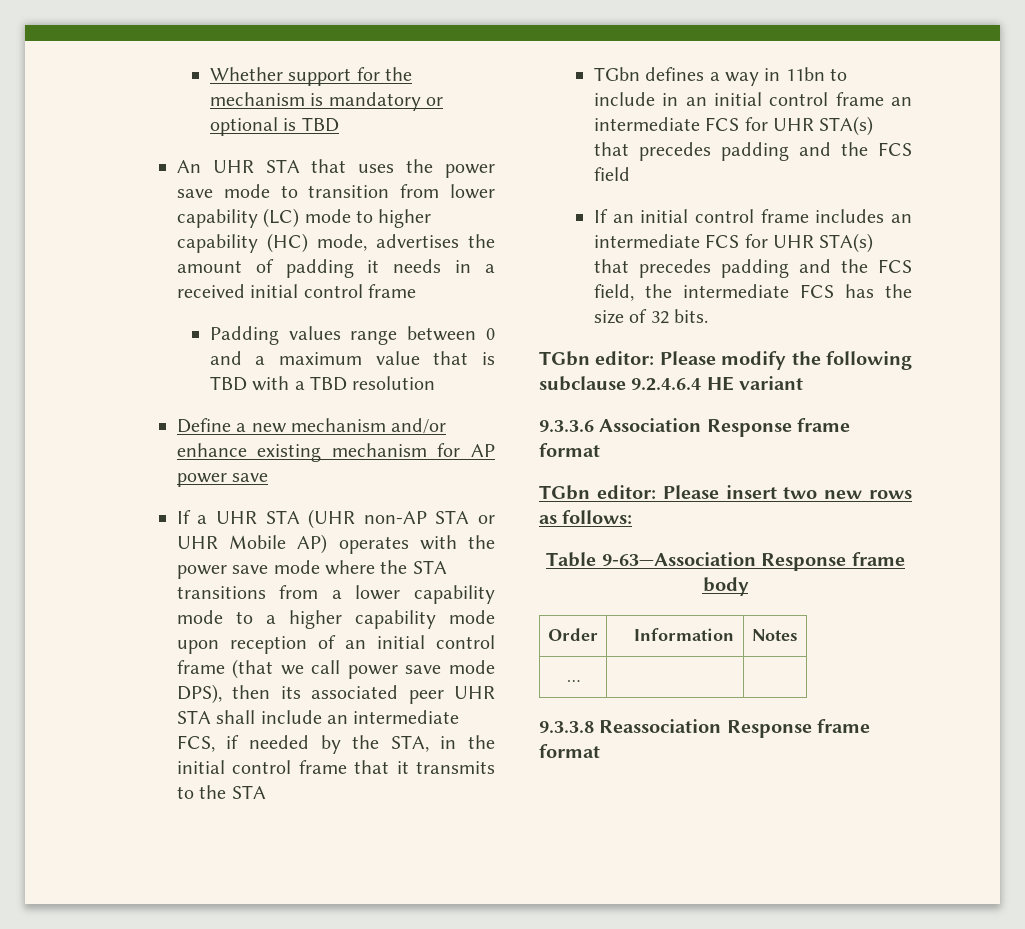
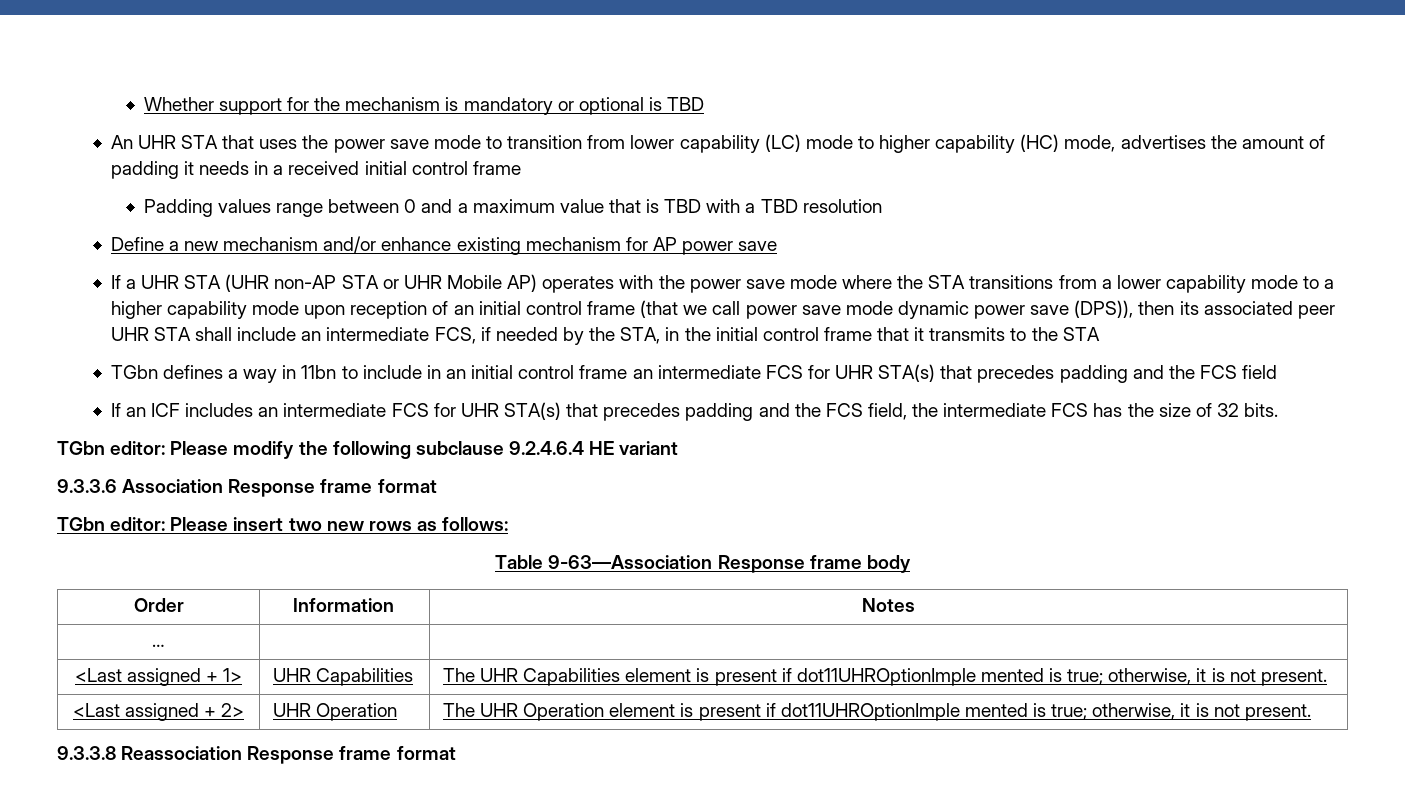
- If a UHR STA (UHR non-AP STA or UHR Mobile AP) operates with the power save mode where the STA transitions from a lower capability mode to a higher capability mode upon reception of an initial control frame (that we call power save mode DPS), then its associated peer UHR STA shall include an intermediate FCS, if needed by the STA, in the initial control frame that it transmits to the STA
+ If a UHR STA (UHR non-AP STA or UHR Mobile AP) operates with the power save mode where the STA transitions from a lower capability mode to a higher capability mode upon reception of an initial control frame (that we call power save mode dynamic power save (DPS)), then its associated peer UHR STA shall include an intermediate FCS, if needed by the STA, in the initial control frame that it transmits to the STA
- If an initial control frame includes an intermediate FCS for UHR STA(s) that precedes padding and the FCS field, the intermediate FCS has the size of 32 bits.
+ If an ICF includes an intermediate FCS for UHR STA(s) that precedes padding and the FCS field, the intermediate FCS has the size of 32 bits.
+ <Last assigned + 1> | UHR Capabilities | The UHR Capabilities element is present if dot11UHROptionImple mented is true; otherwise, it is not present.
+ <Last assigned + 2> | UHR Operation | The UHR Operation element is present if dot11UHROptionImple mented is true; otherwise, it is not present.

